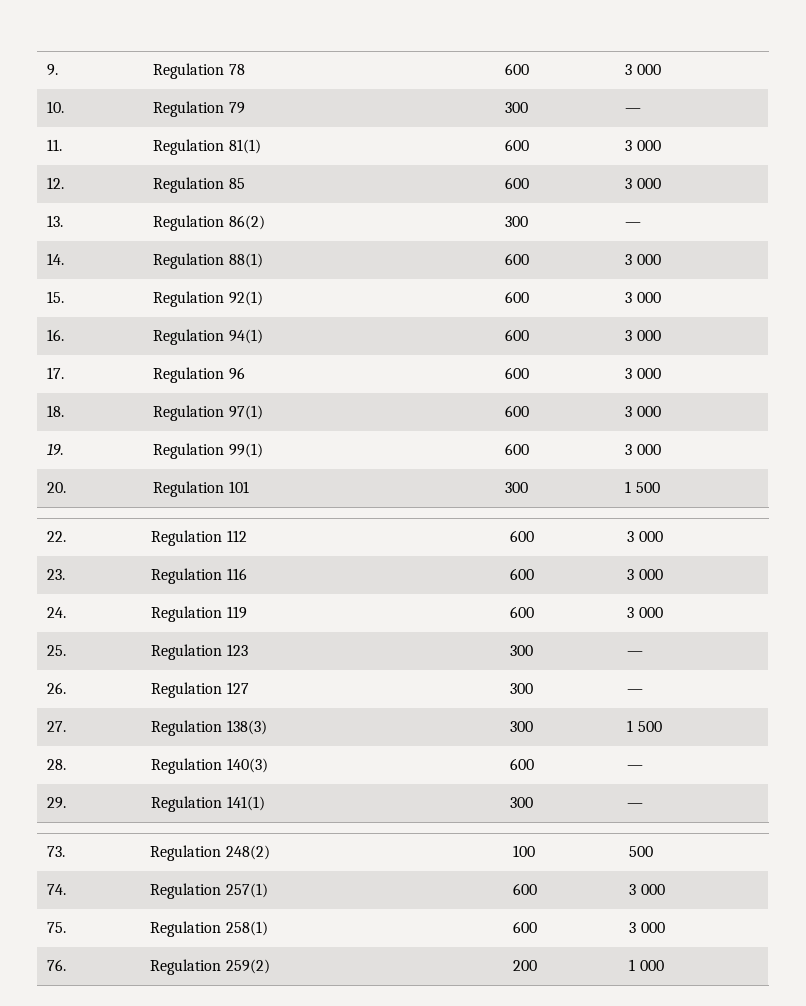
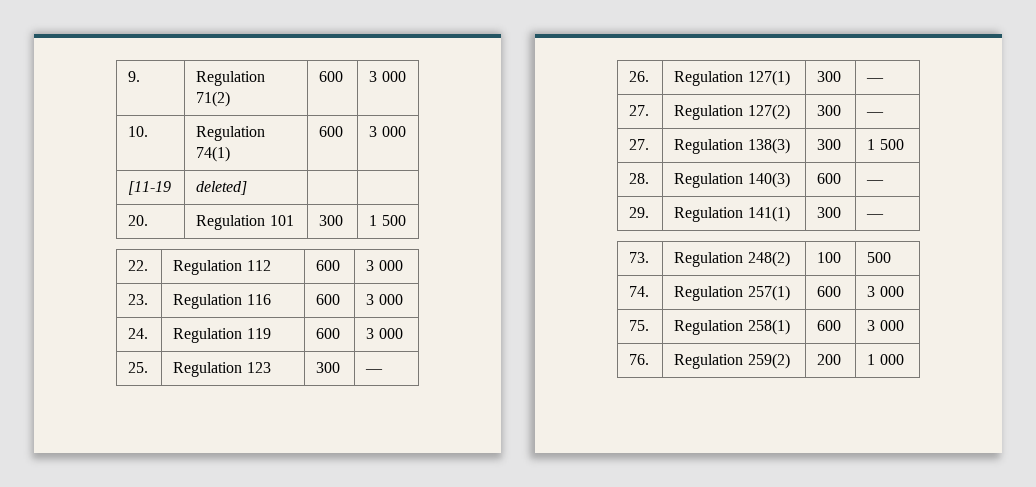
- 9. | Regulation 78 | 600 | 3 000
+ 9. | Regulation 71(2) | 600 | 3 000
- 10. | Regulation 79 | 300 | —
- 11. | Regulation 81(1) | 600 | 3 000
- 12. | Regulation 85 | 600 | 3 000
- 13. | Regulation 86(2) | 300 | —
- 14. | Regulation 88(1) | 600 | 3 000
- 15. | Regulation 92(1) | 600 | 3 000
- 16. | Regulation 94(1) | 600 | 3 000
- 17. | Regulation 96 | 600 | 3 000
- 18. | Regulation 97(1) | 600 | 3 000
- 19. | Regulation 99(1) | 600 | 3 000
+ 10. | Regulation 74(1) | 600 | 3 000
+ [11-19 | deleted] | |
- 26. | Regulation 127 | 300 | —
+ 26. | Regulation 127(1) | 300 | —
+ 27. | Regulation 127(2) | 300 | —

